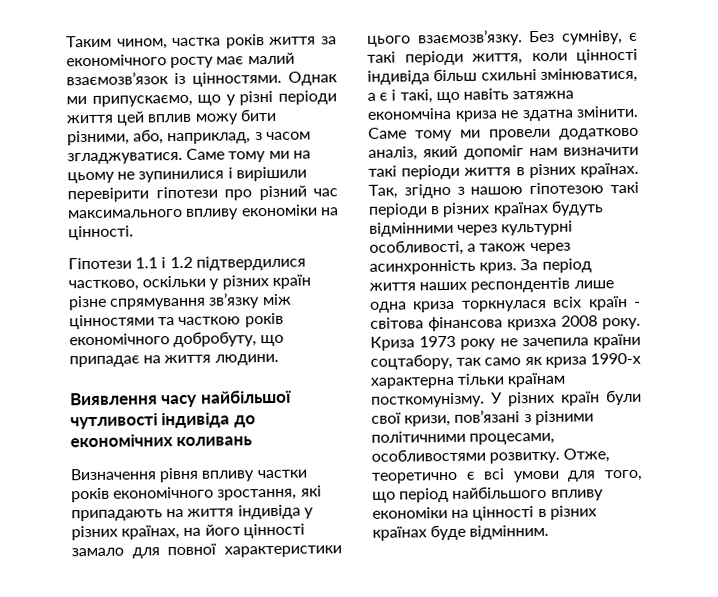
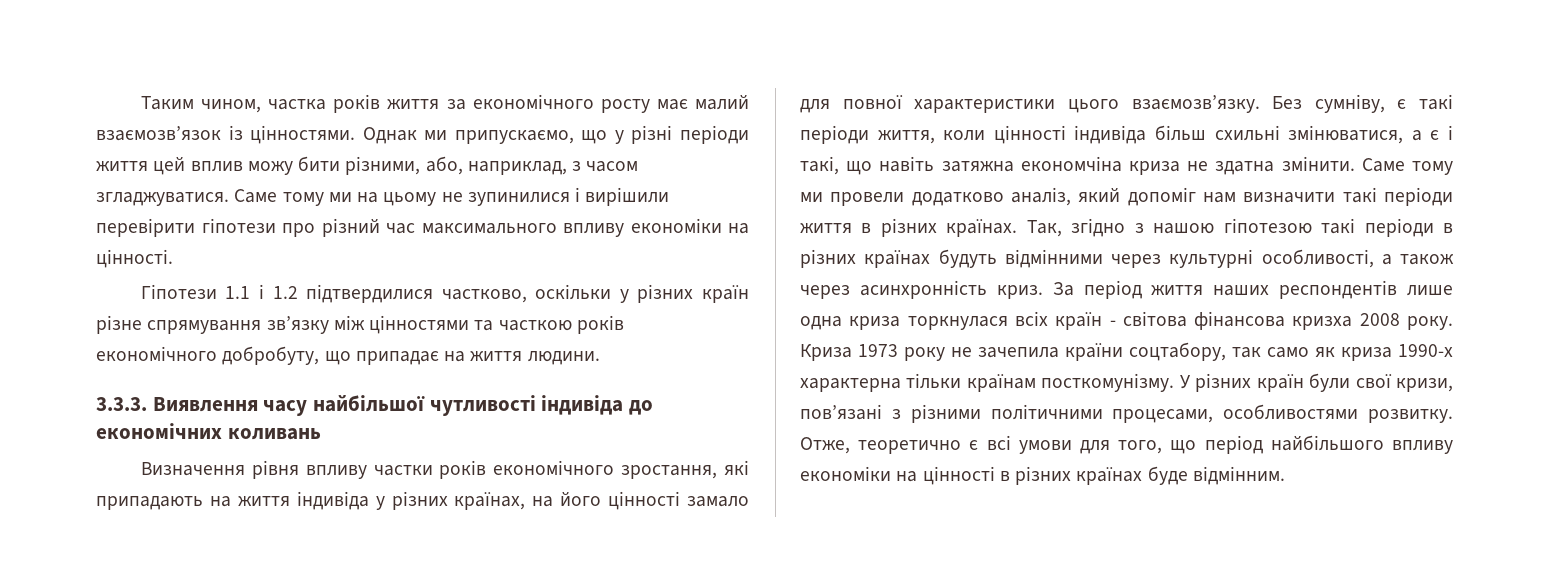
- Виявлення часу найбільшої чутливості індивіда до економічних коливань
+ 3.3.3. Виявлення часу найбільшої чутливості індивіда до економічних коливань

